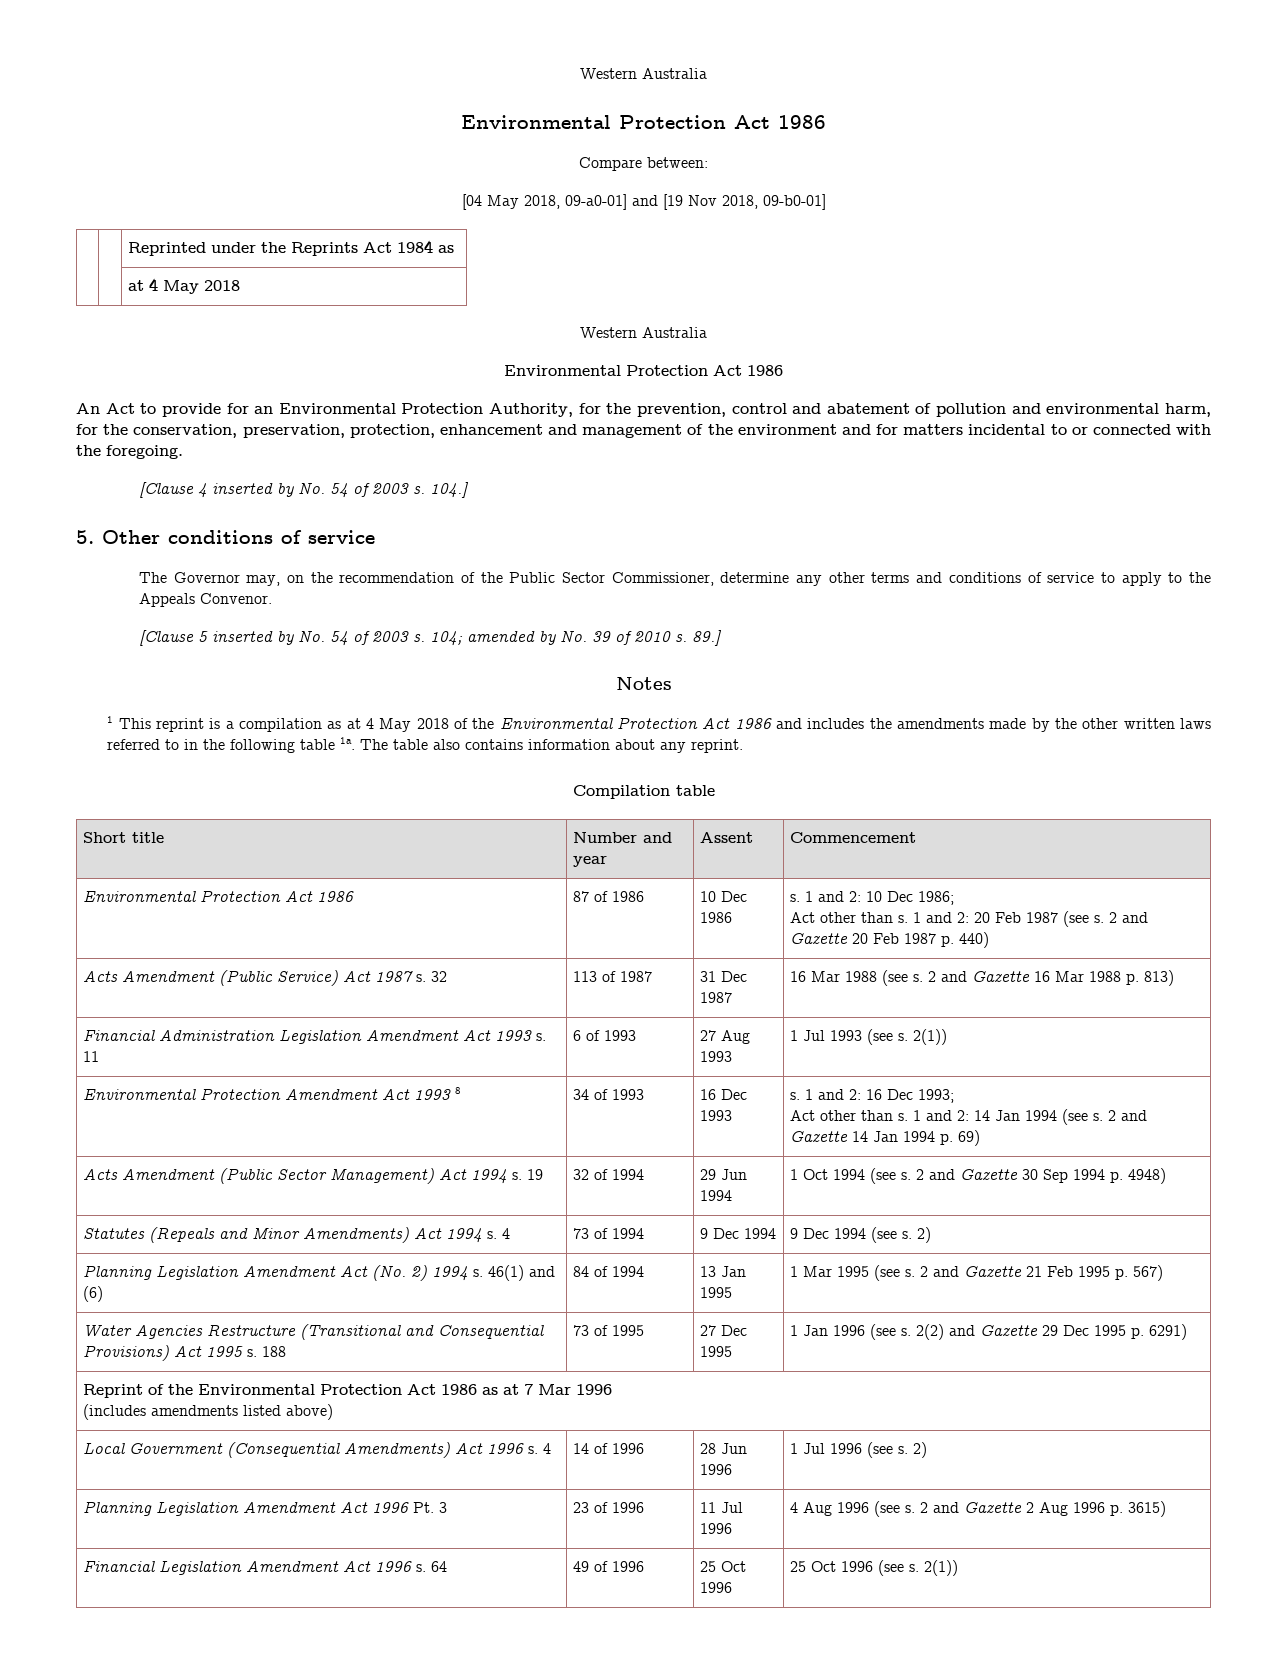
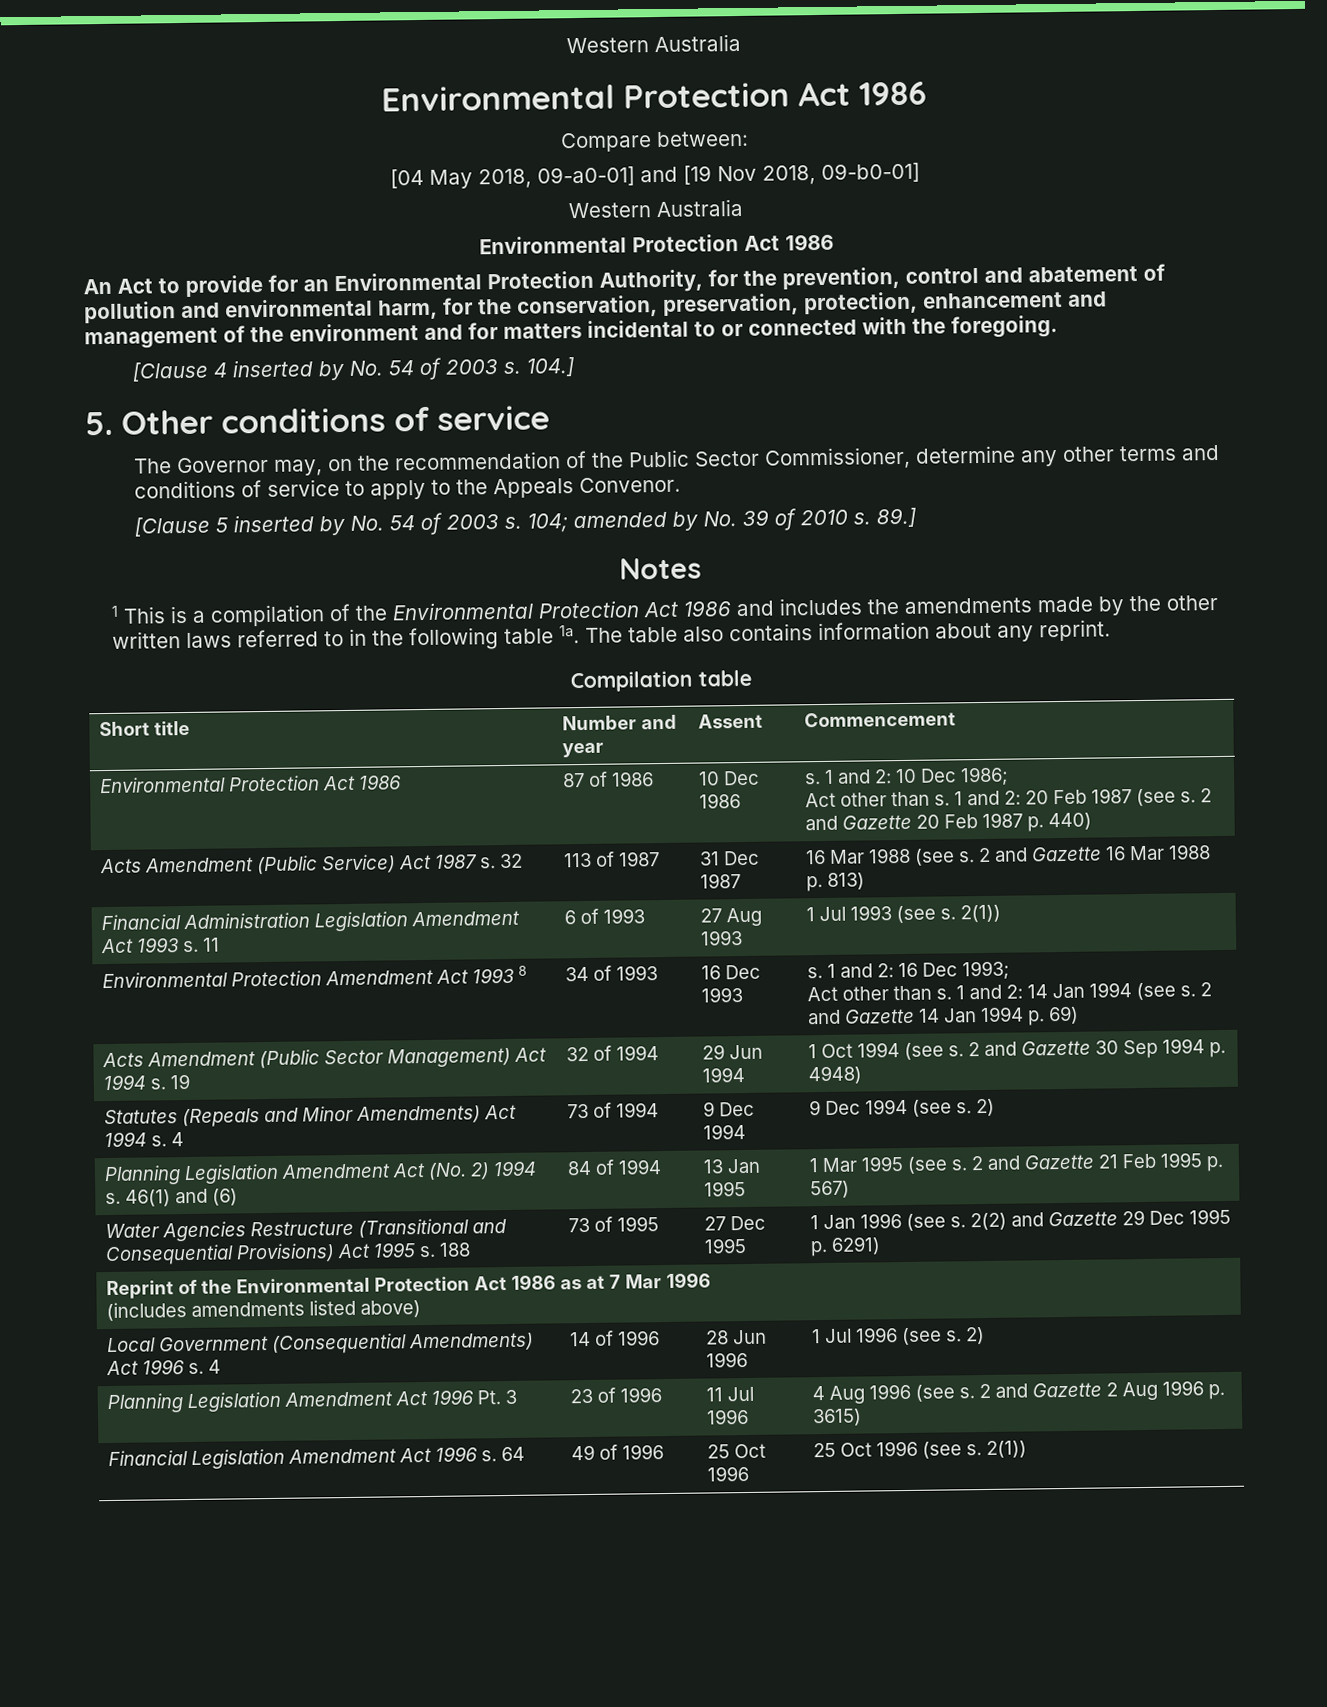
- | | Reprinted under the Reprints Act 1984 as
- | | at 4 May 2018
- 1 This reprint is a compilation as at 4 May 2018 of the Environmental Protection Act 1986 and includes the amendments made by the other written laws referred to in the following table 1a.
+ 1 This is a compilation of the Environmental Protection Act 1986 and includes the amendments made by the other written laws referred to in the following table 1a.

